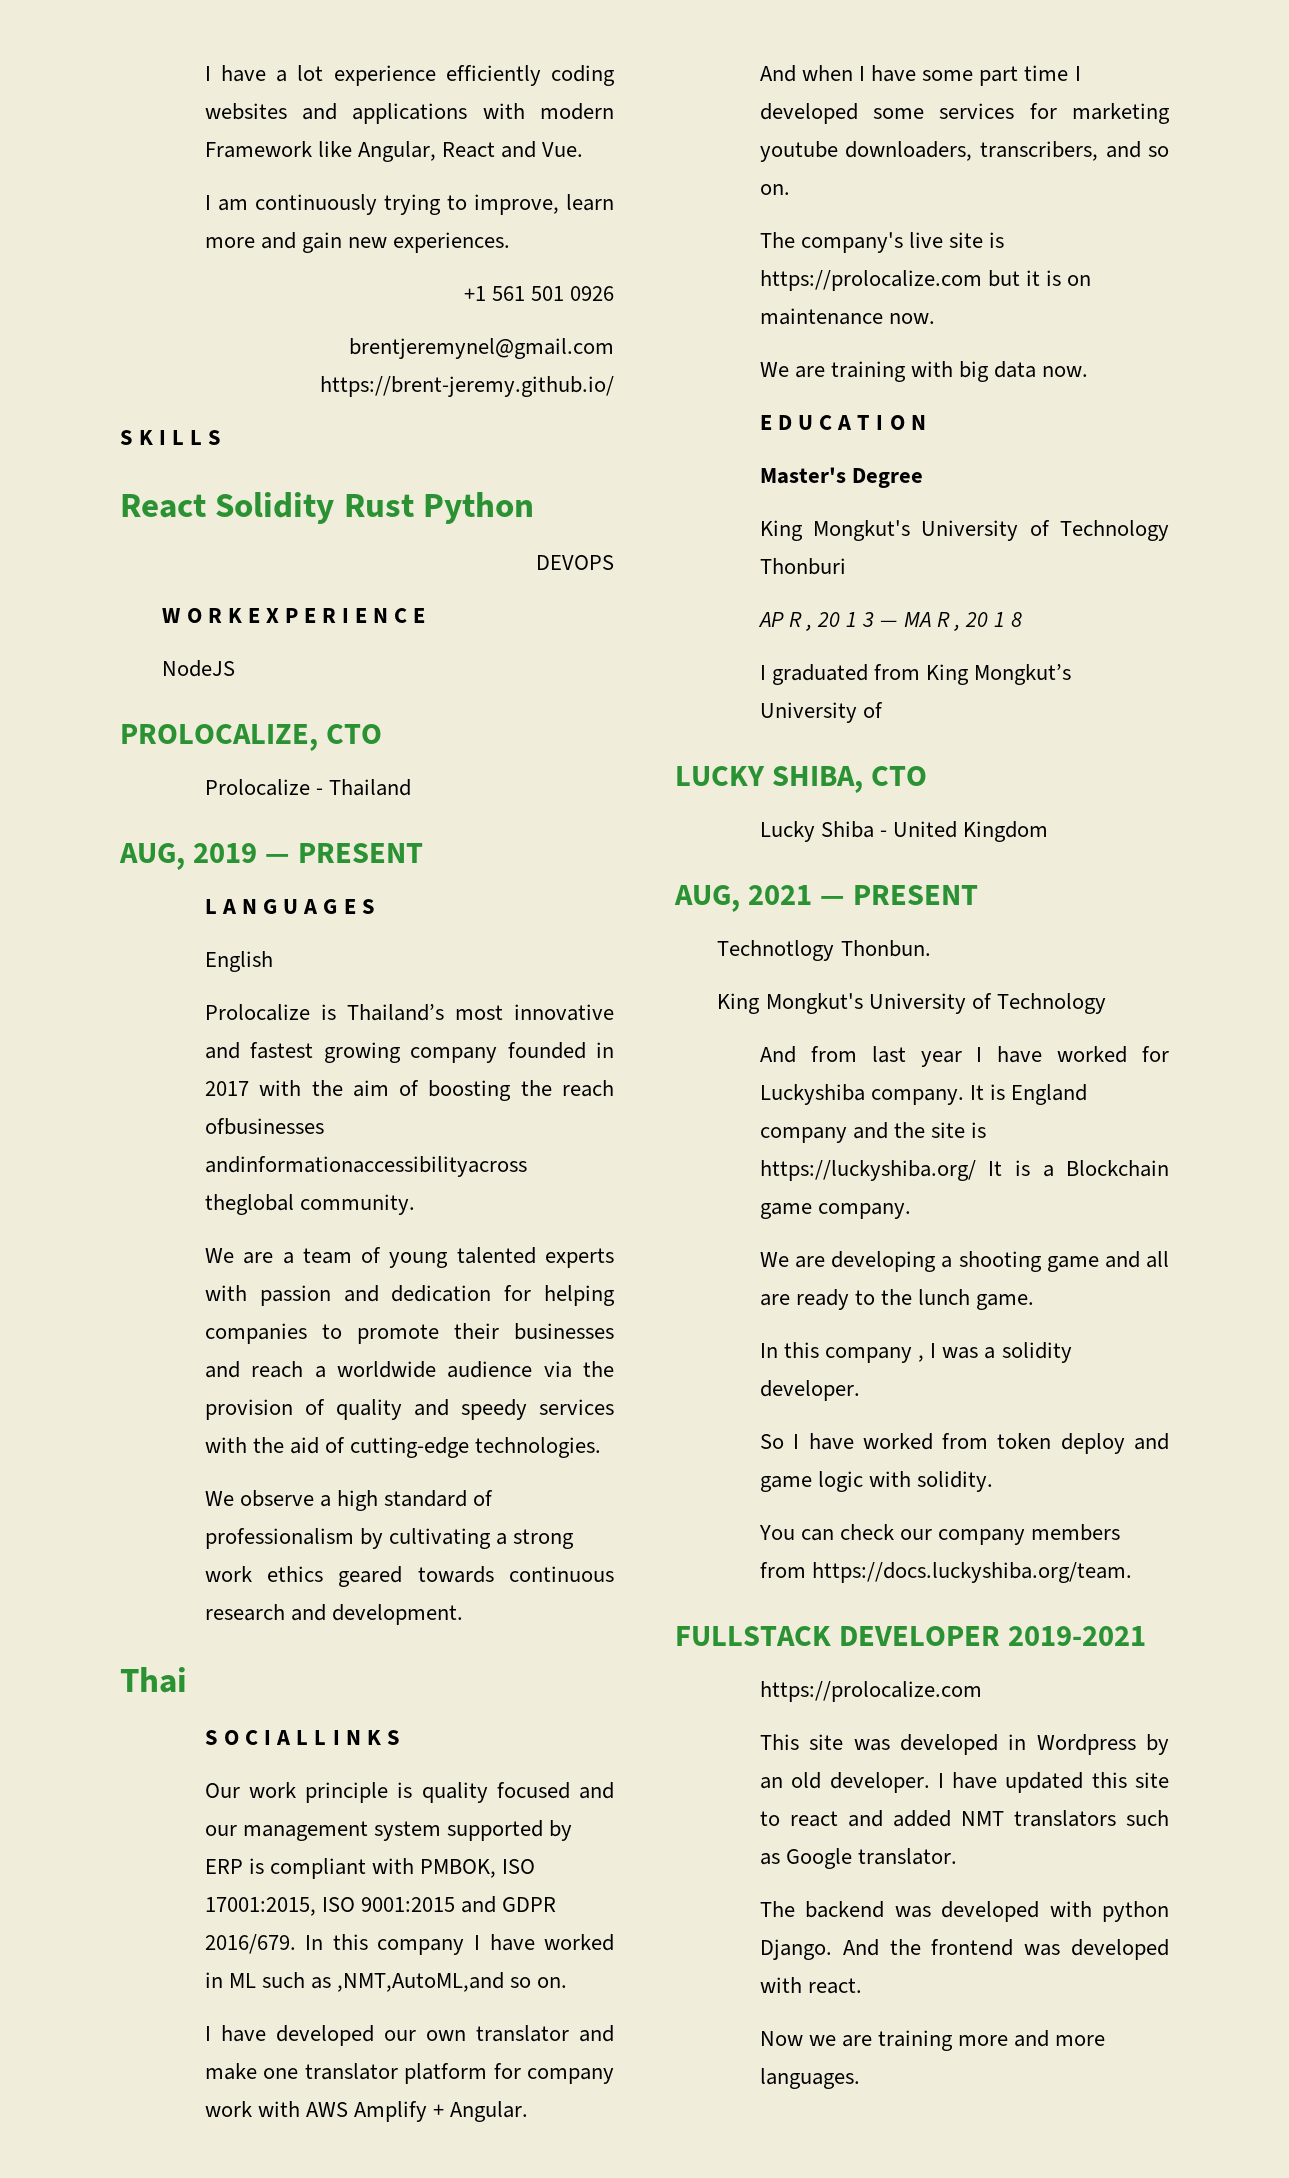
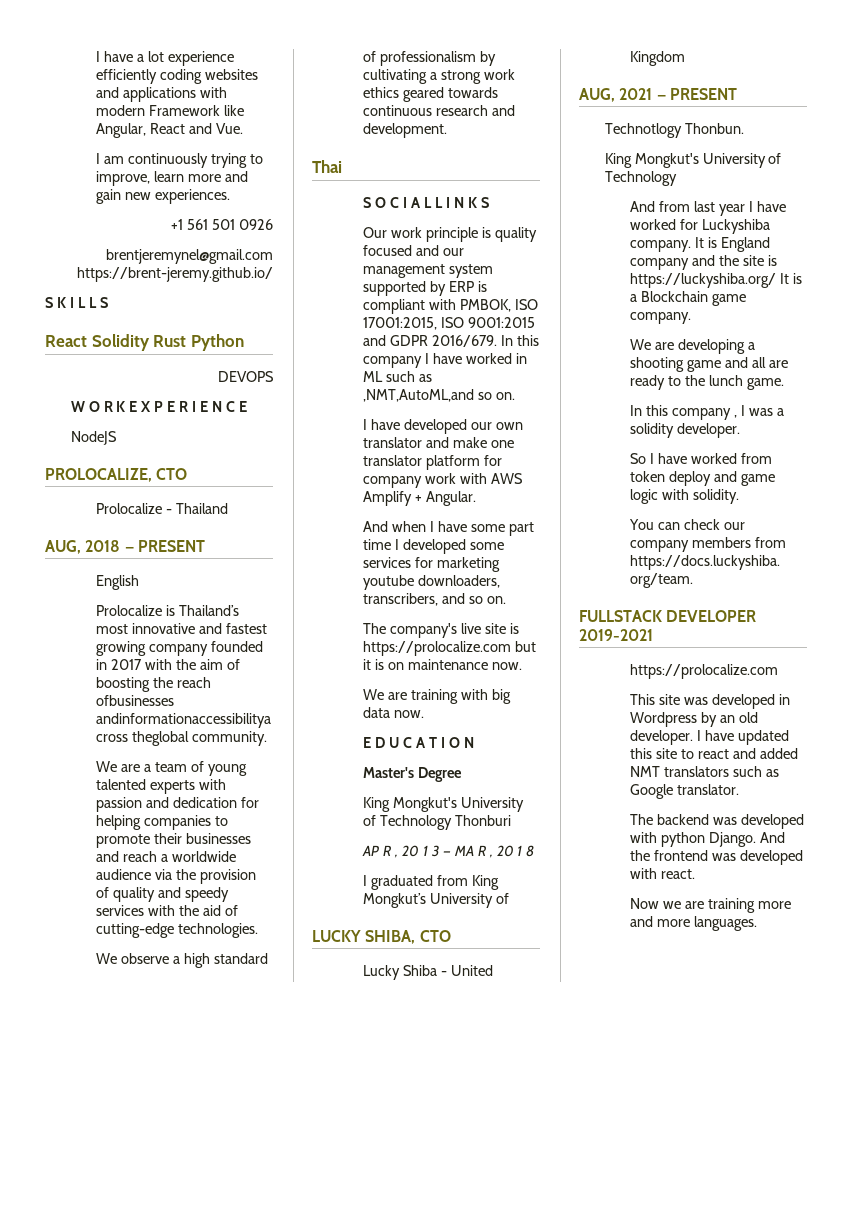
- AUG, 2019 — PRESENT
- L A N G U A G E S
+ AUG, 2018 — PRESENT

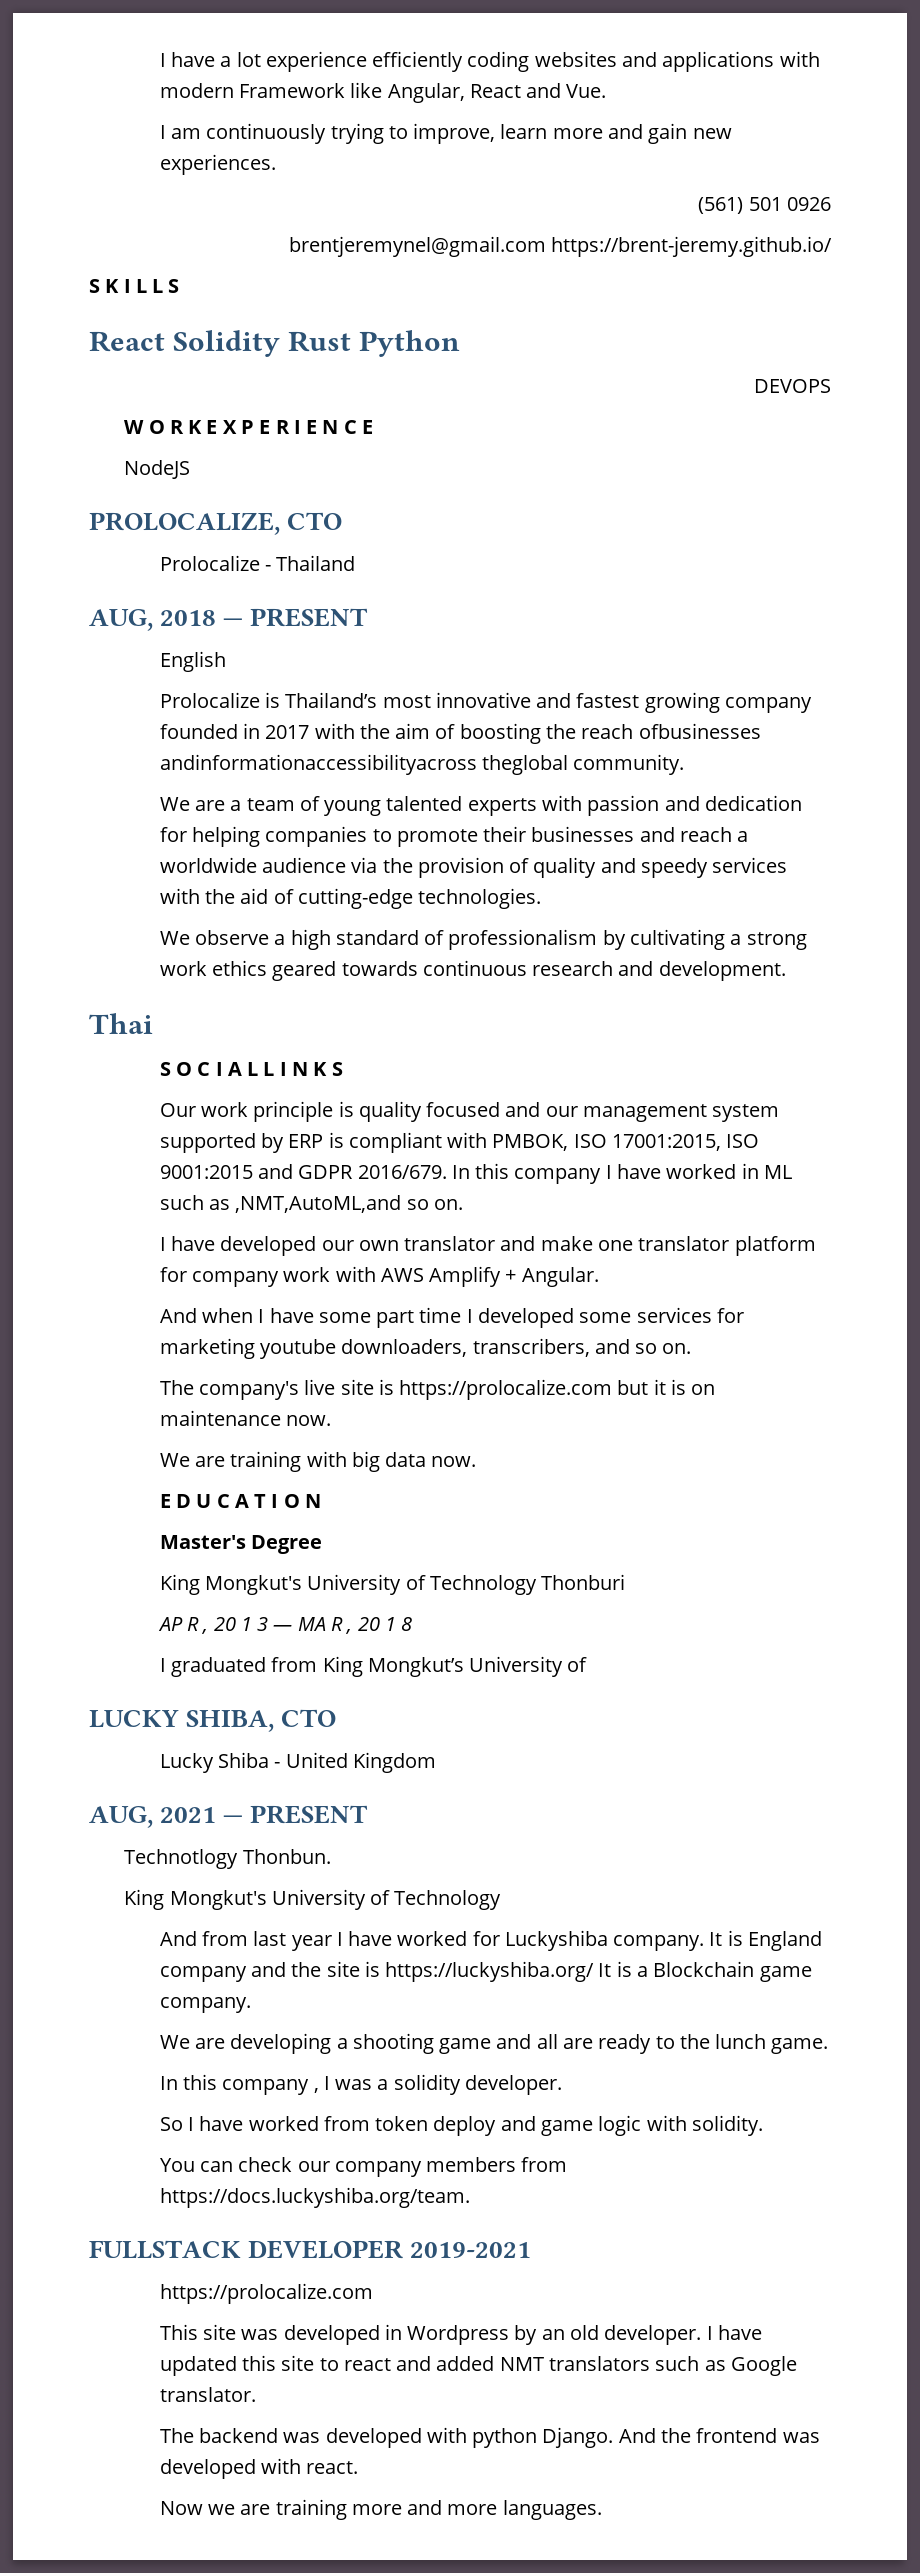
- +1 561 501 0926
+ (561) 501 0926

